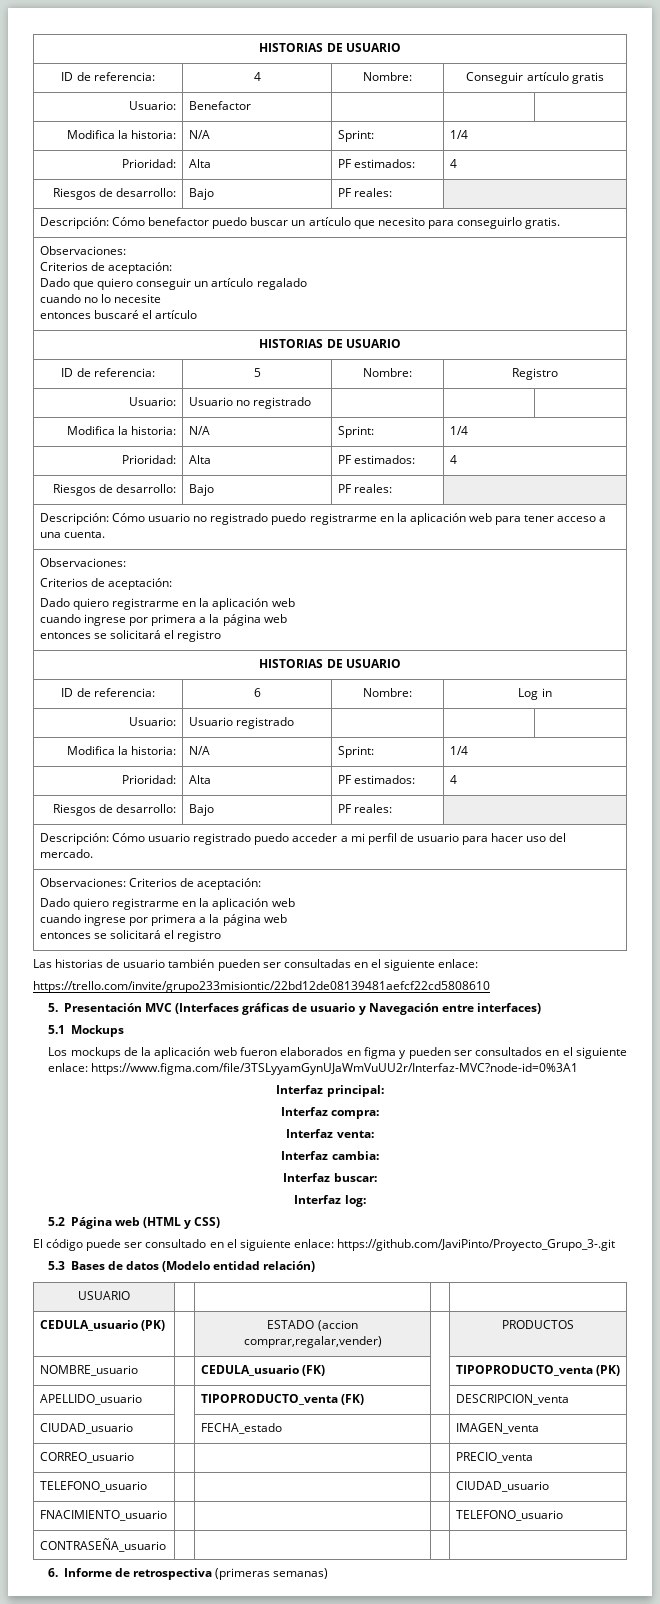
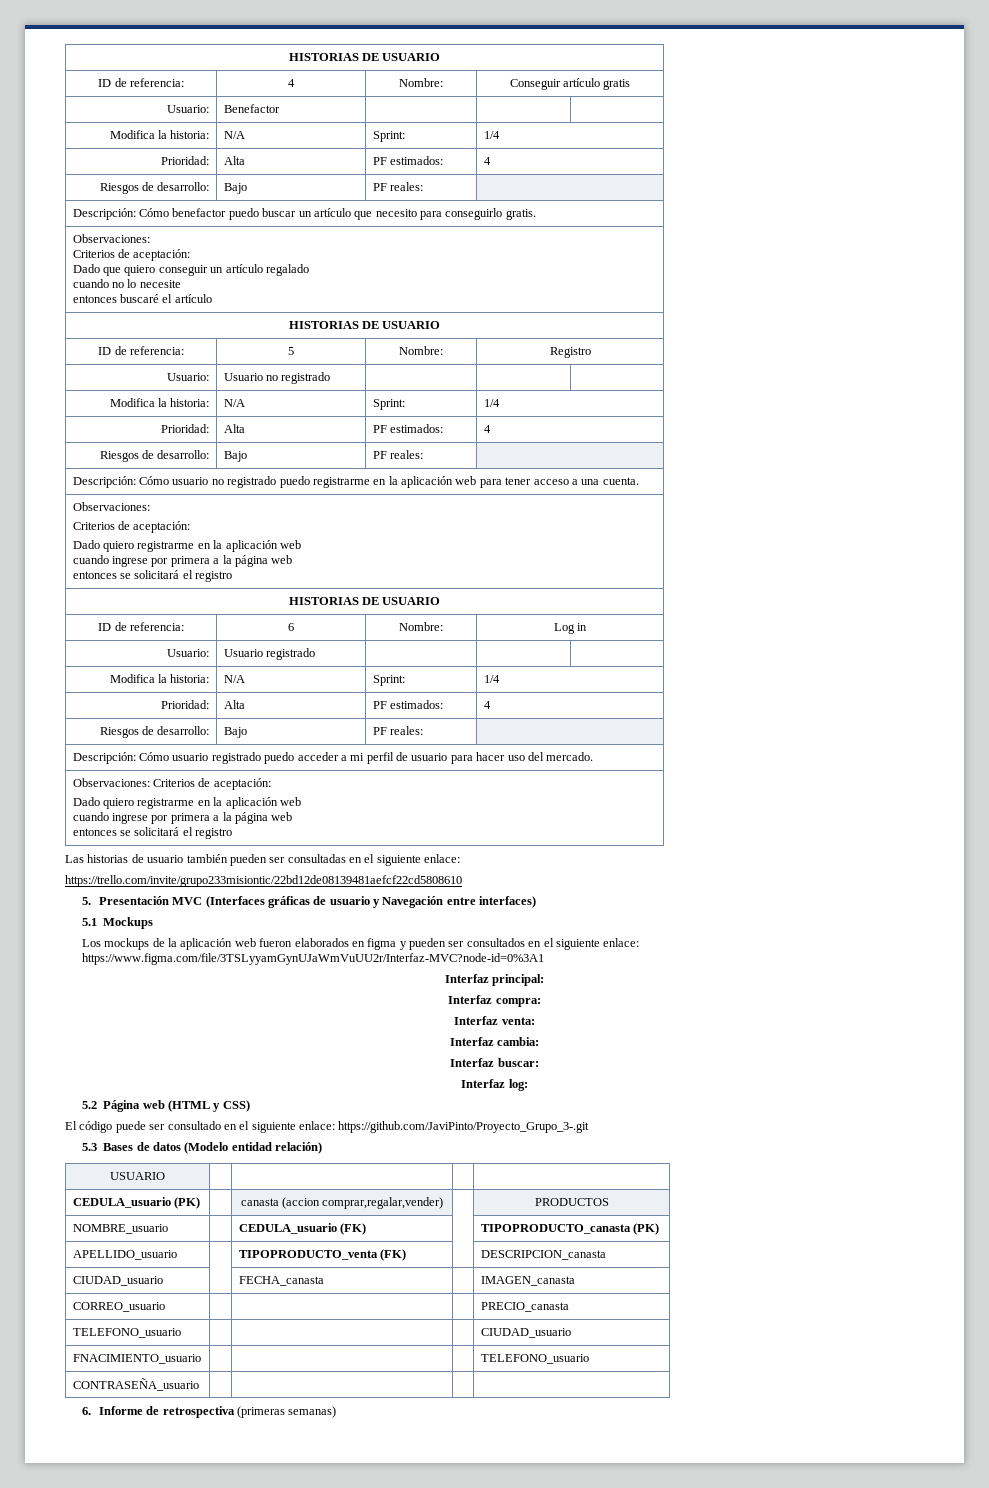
- CEDULA_usuario (PK) | | ESTADO (accion comprar,regalar,vender) | | PRODUCTOS
+ CEDULA_usuario (PK) | | canasta (accion comprar,regalar,vender) | | PRODUCTOS
- NOMBRE_usuario | | CEDULA_usuario (FK) | | TIPOPRODUCTO_venta (PK)
+ NOMBRE_usuario | | CEDULA_usuario (FK) | | TIPOPRODUCTO_canasta (PK)
- APELLIDO_usuario | | TIPOPRODUCTO_venta (FK) | | DESCRIPCION_venta
+ APELLIDO_usuario | | TIPOPRODUCTO_venta (FK) | | DESCRIPCION_canasta
- CIUDAD_usuario | | FECHA_estado | | IMAGEN_venta
+ CIUDAD_usuario | | FECHA_canasta | | IMAGEN_canasta
- CORREO_usuario | | | | PRECIO_venta
+ CORREO_usuario | | | | PRECIO_canasta

